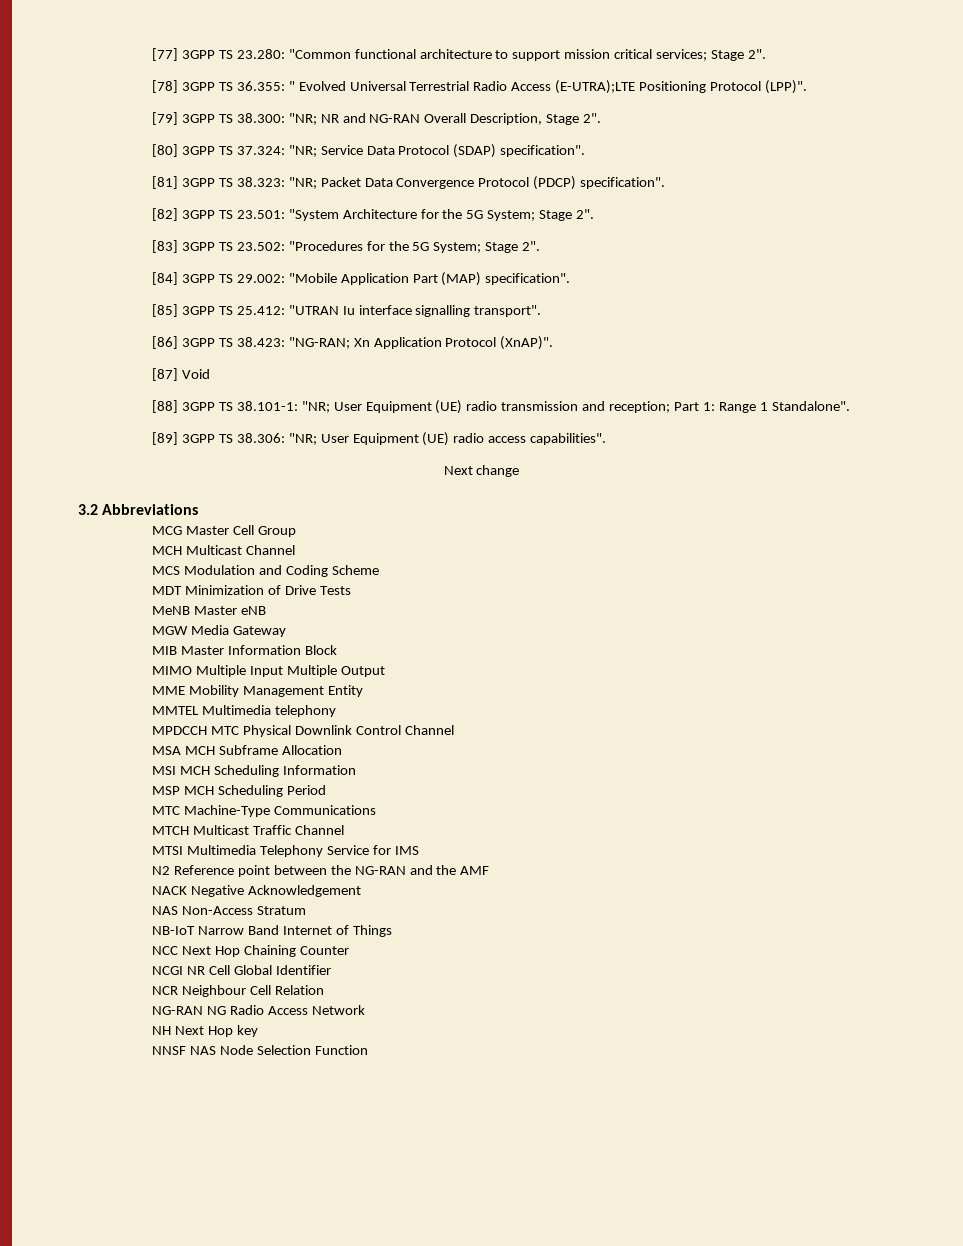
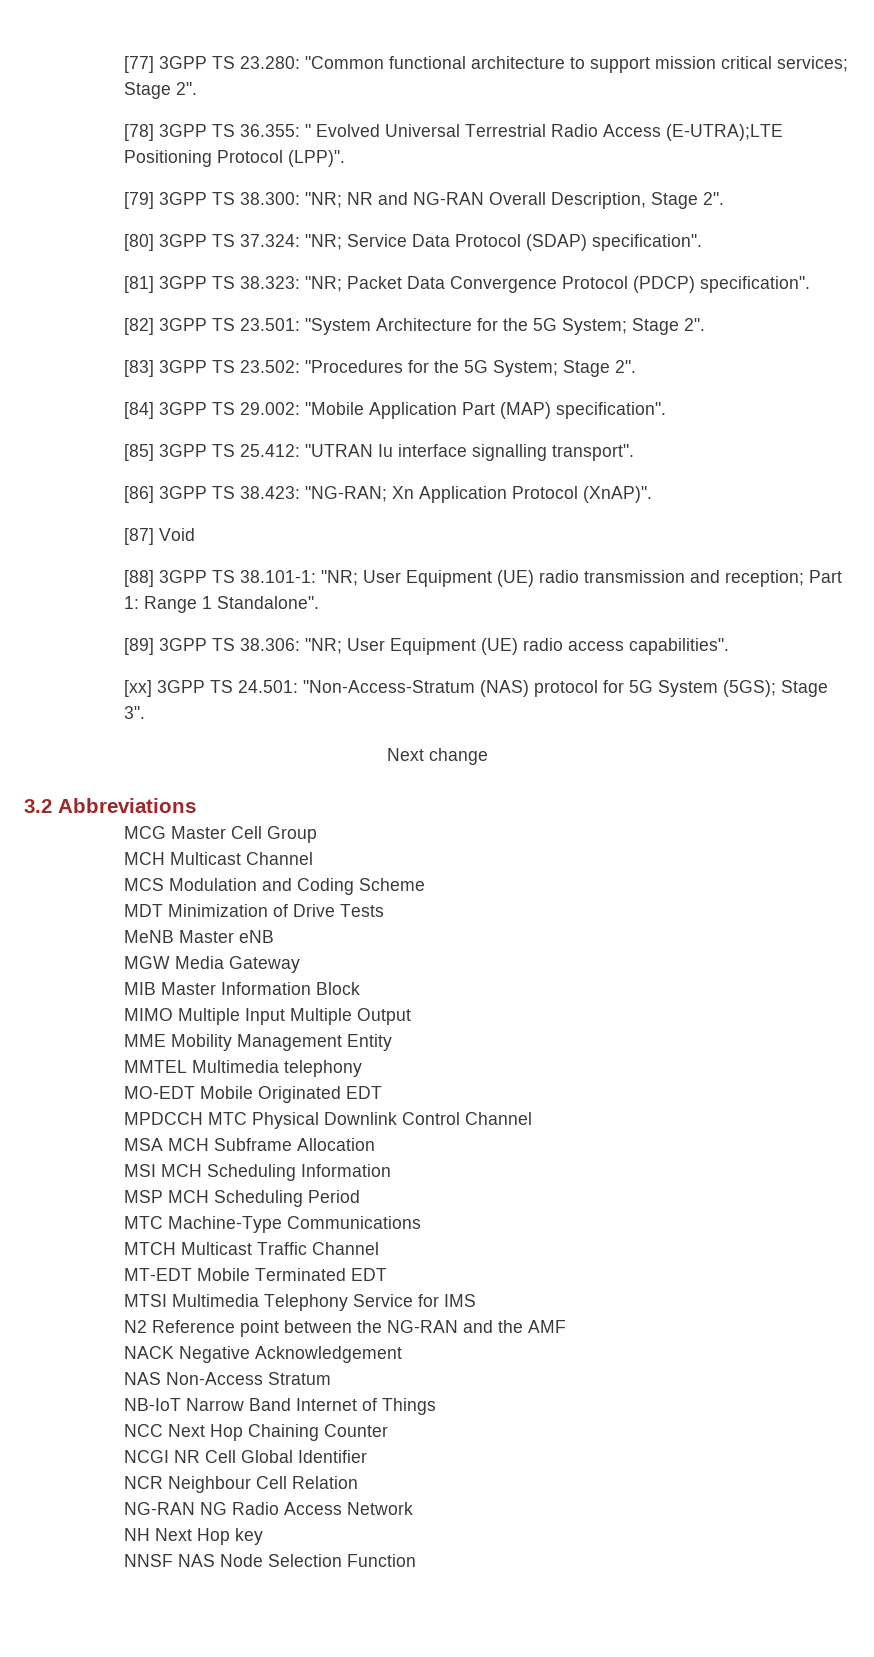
+ [xx] 3GPP TS 24.501: "Non-Access-Stratum (NAS) protocol for 5G System (5GS); Stage 3".
+ MO-EDT Mobile Originated EDT
+ MT-EDT Mobile Terminated EDT

